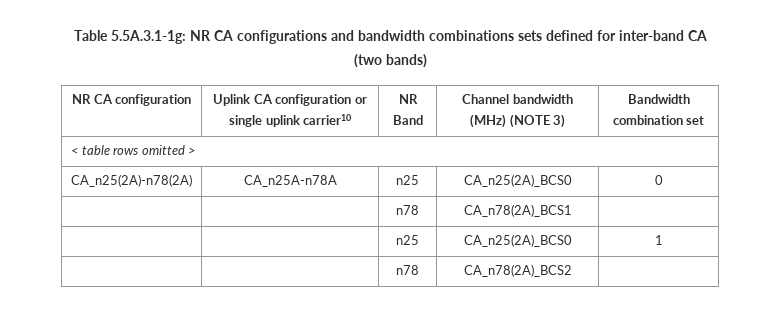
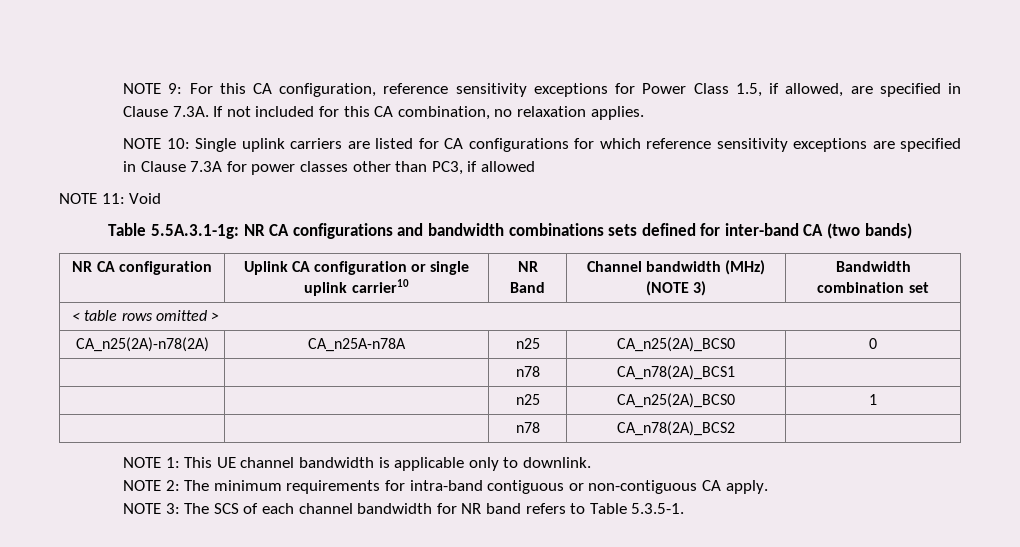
+ NOTE 9: For this CA configuration, reference sensitivity exceptions for Power Class 1.5, if allowed, are specified in Clause 7.3A. If not included for this CA combination, no relaxation applies.
+ NOTE 10: Single uplink carriers are listed for CA configurations for which reference sensitivity exceptions are specified in Clause 7.3A for power classes other than PC3, if allowed
+ NOTE 11: Void
+ NOTE 1: This UE channel bandwidth is applicable only to downlink.
+ NOTE 2: The minimum requirements for intra-band contiguous or non-contiguous CA apply.
+ NOTE 3: The SCS of each channel bandwidth for NR band refers to Table 5.3.5-1.

